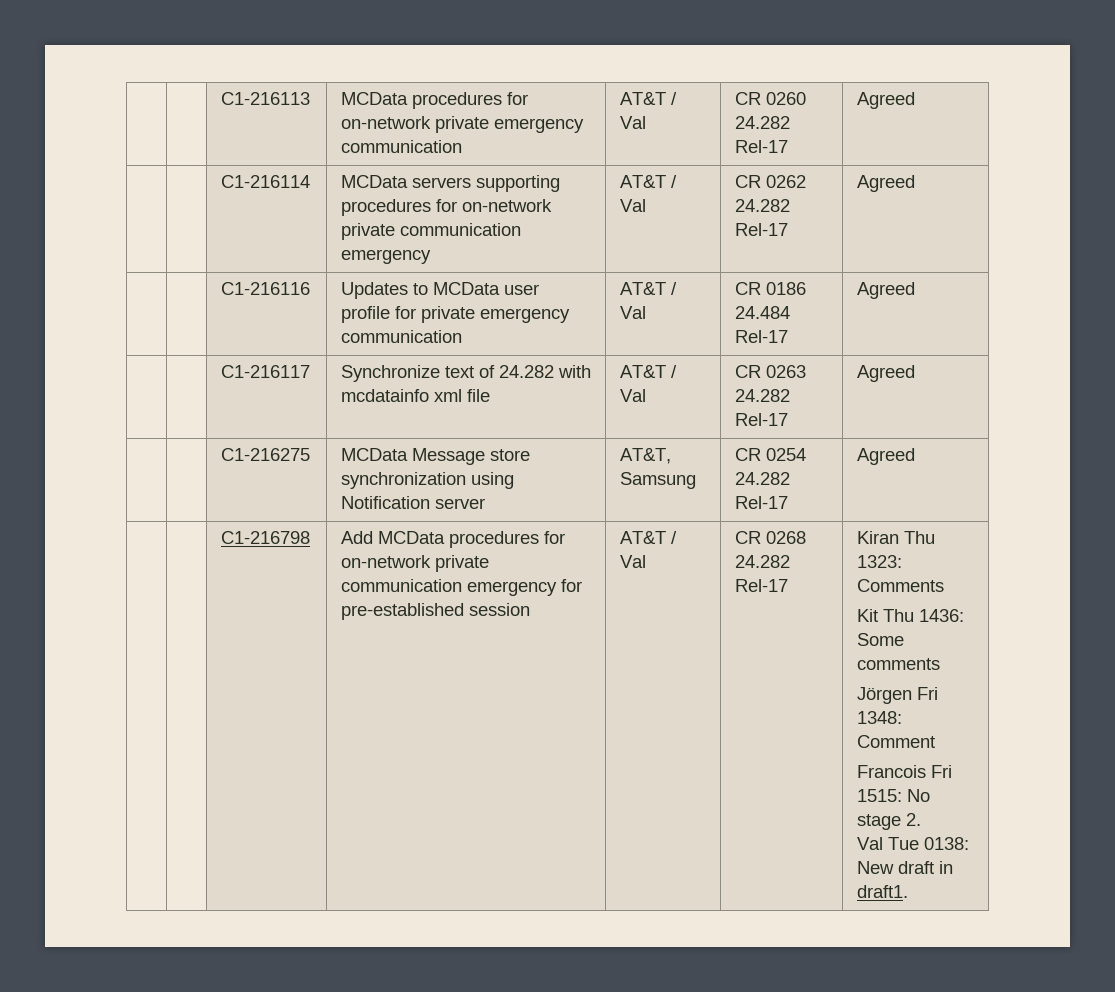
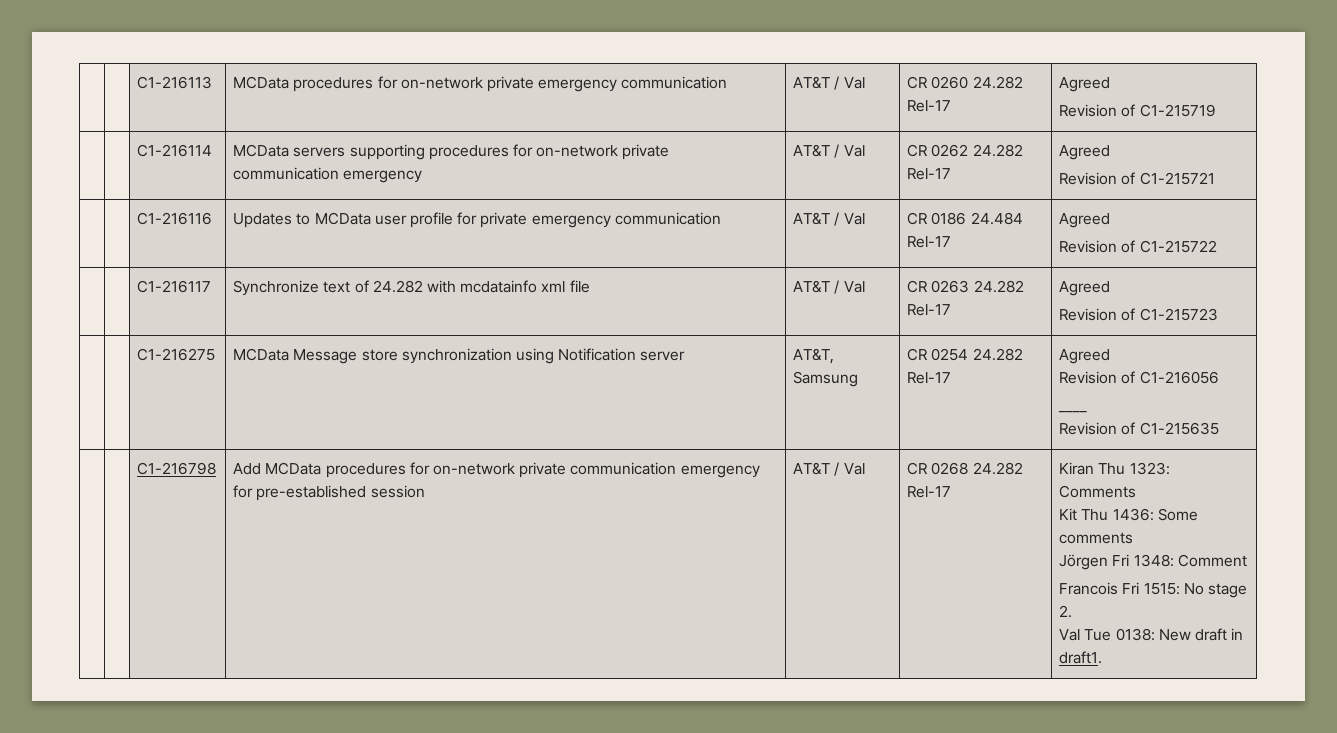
  | | C1-216113 | MCData procedures for on-network private emergency communication | AT&T / Val | CR 0260 24.282 Rel-17 | Agreed
+ Revision of C1-215719
  | | C1-216114 | MCData servers supporting procedures for on-network private communication emergency | AT&T / Val | CR 0262 24.282 Rel-17 | Agreed
+ Revision of C1-215721
  | | C1-216116 | Updates to MCData user profile for private emergency communication | AT&T / Val | CR 0186 24.484 Rel-17 | Agreed
+ Revision of C1-215722
  | | C1-216117 | Synchronize text of 24.282 with mcdatainfo xml file | AT&T / Val | CR 0263 24.282 Rel-17 | Agreed
+ Revision of C1-215723
  | | C1-216275 | MCData Message store synchronization using Notification server | AT&T, Samsung | CR 0254 24.282 Rel-17 | Agreed
+ Revision of C1-216056
+ ____
+ Revision of C1-215635

